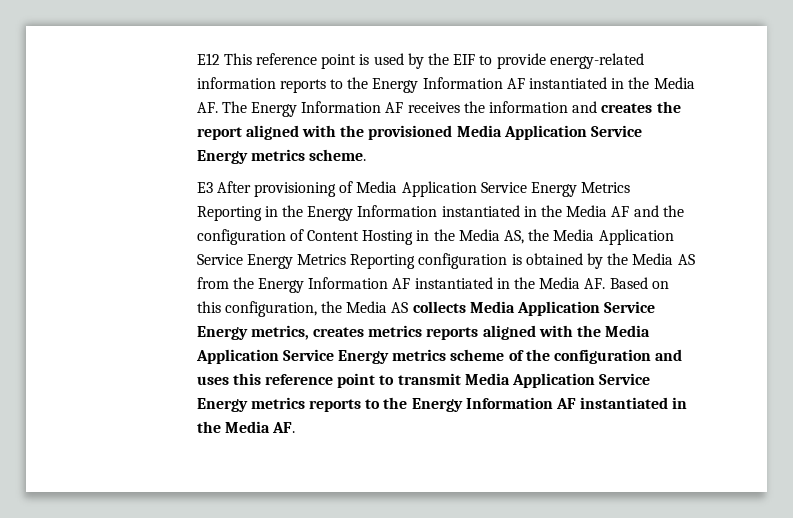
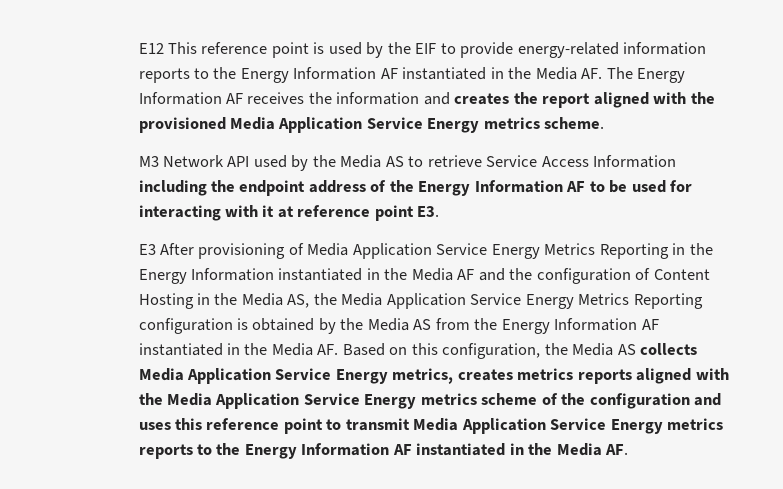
+ M3 Network API used by the Media AS to retrieve Service Access Information including the endpoint address of the Energy Information AF to be used for interacting with it at reference point E3.

